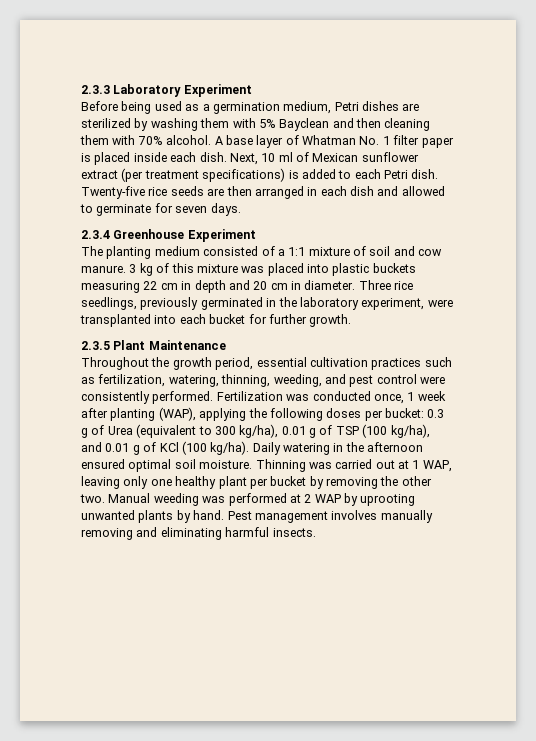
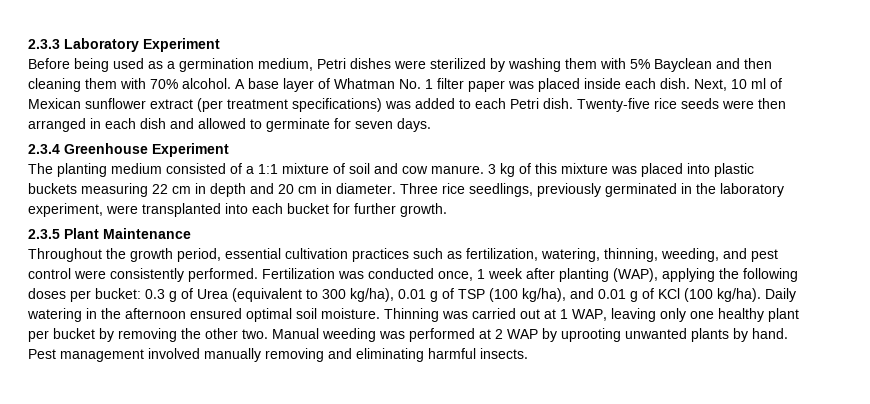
- Before being used as a germination medium, Petri dishes are sterilized by washing them with 5% Bayclean and then cleaning them with 70% alcohol.
+ Before being used as a germination medium, Petri dishes were sterilized by washing them with 5% Bayclean and then cleaning them with 70% alcohol.
- A base layer of Whatman No. 1 filter paper is placed inside each dish.
+ A base layer of Whatman No. 1 filter paper was placed inside each dish.
- Next, 10 ml of Mexican sunflower extract (per treatment specifications) is added to each Petri dish.
+ Next, 10 ml of Mexican sunflower extract (per treatment specifications) was added to each Petri dish.
- Twenty-five rice seeds are then arranged in each dish and allowed to germinate for seven days.
+ Twenty-five rice seeds were then arranged in each dish and allowed to germinate for seven days.
- Pest management involves manually removing and eliminating harmful insects.
+ Pest management involved manually removing and eliminating harmful insects.

